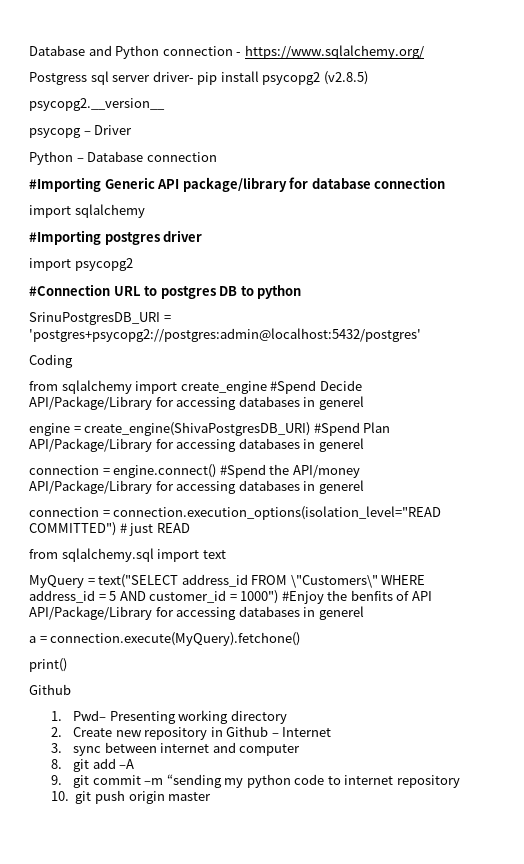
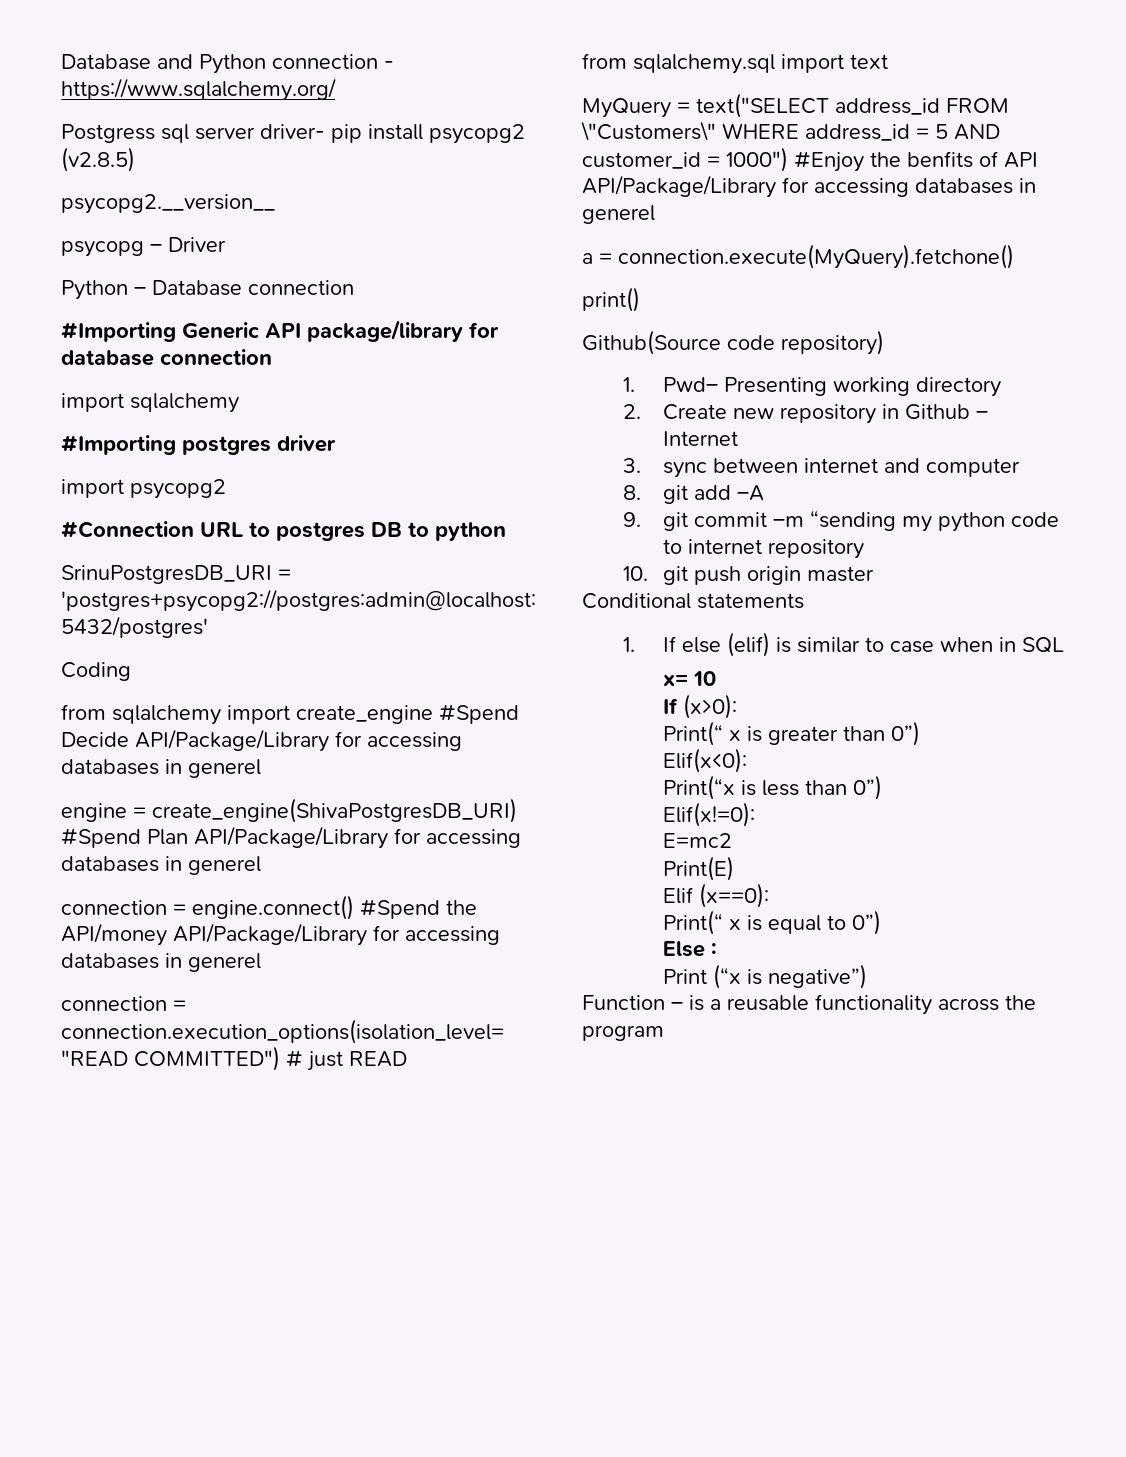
  print()
- Github
+ Github(Source code repository)
+ Conditional statements
+ 1. If else (elif) is similar to case when in SQL
+ x= 10
+ If (x>0):
+ Print(“ x is greater than 0”)
+ Elif(x<0):
+ Print(“x is less than 0”)
+ Elif(x!=0):
+ E=mc2
+ Print(E)
+ Elif (x==0):
+ Print(“ x is equal to 0”)
+ Else :
+ Print (“x is negative”)
+ Function – is a reusable functionality across the program

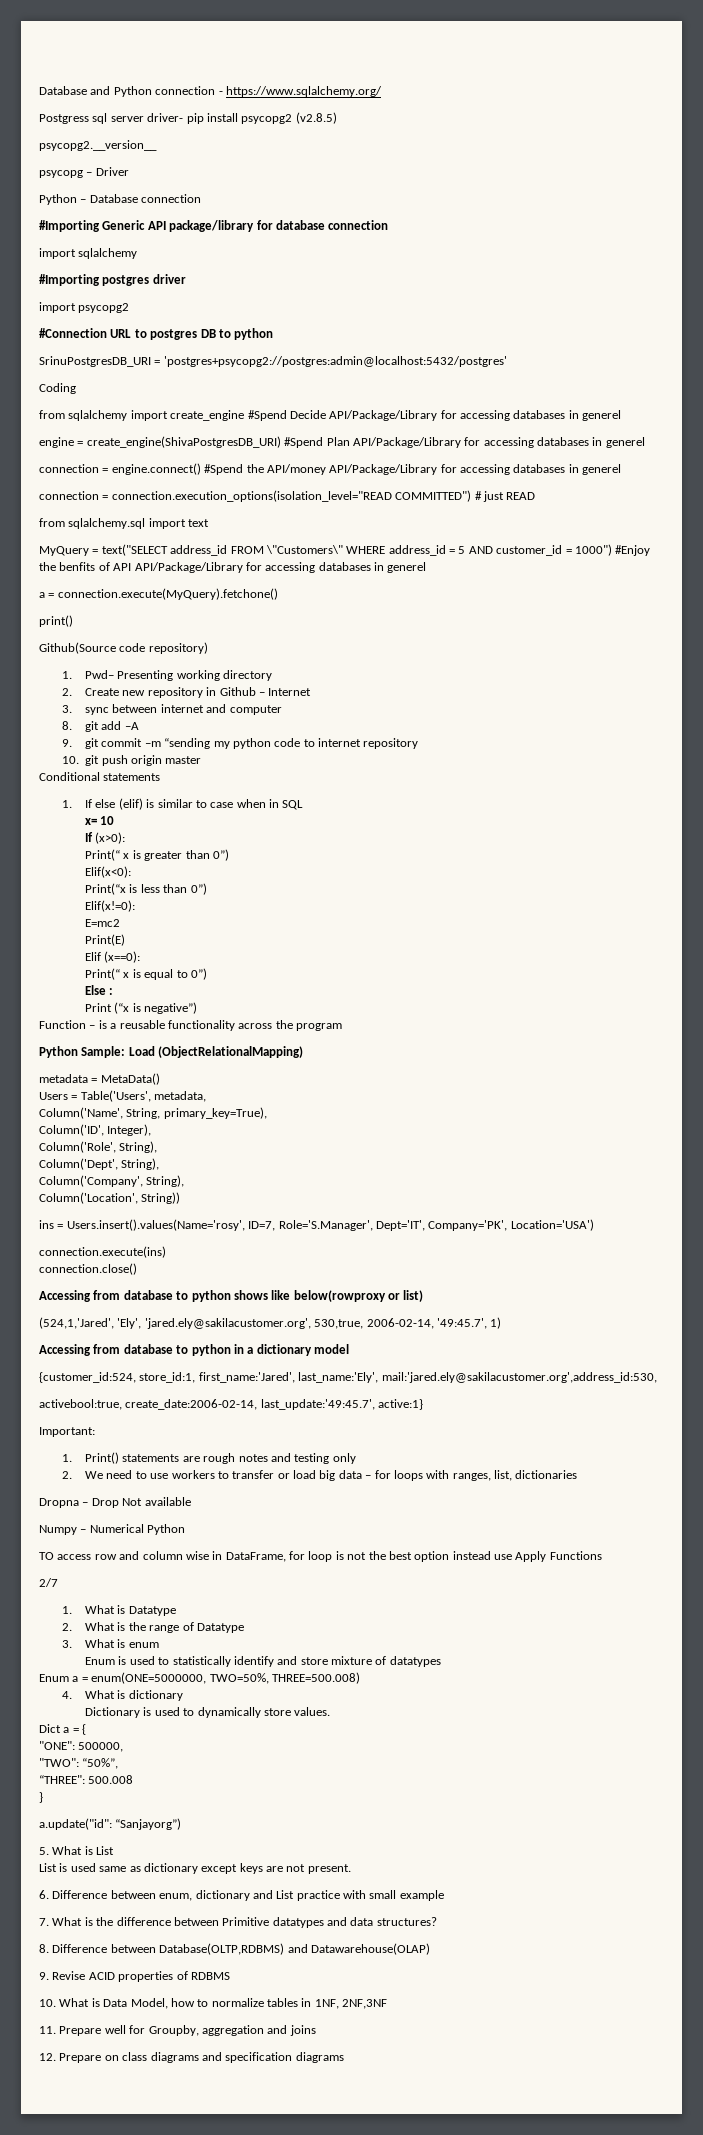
+ Python Sample: Load (ObjectRelationalMapping)
+ metadata = MetaData()
+ Users = Table('Users', metadata,
+ Column('Name', String, primary_key=True),
+ Column('ID', Integer),
+ Column('Role', String),
+ Column('Dept', String),
+ Column('Company', String),
+ Column('Location', String))
+ ins = Users.insert().values(Name='rosy', ID=7, Role='S.Manager', Dept='IT', Company='PK', Location='USA')
+ connection.execute(ins)
+ connection.close()
+ Accessing from database to python shows like below(rowproxy or list)
+ (524,1,'Jared', 'Ely', 'jared.ely@sakilacustomer.org', 530,true, 2006-02-14, '49:45.7', 1)
+ Accessing from database to python in a dictionary model
+ {customer_id:524, store_id:1, first_name:'Jared', last_name:'Ely', mail:'jared.ely@sakilacustomer.org',address_id:530,
+ activebool:true, create_date:2006-02-14, last_update:'49:45.7', active:1}
+ Important:
+ 1. Print() statements are rough notes and testing only
+ 2. We need to use workers to transfer or load big data – for loops with ranges, list, dictionaries
+ Dropna – Drop Not available
+ Numpy – Numerical Python
+ TO access row and column wise in DataFrame, for loop is not the best option instead use Apply Functions
+ 2/7
+ 1. What is Datatype
+ 2. What is the range of Datatype
+ 3. What is enum
+ Enum is used to statistically identify and store mixture of datatypes
+ Enum a = enum(ONE=5000000, TWO=50%, THREE=500.008)
+ 4. What is dictionary
+ Dictionary is used to dynamically store values.
+ Dict a = {
+ "ONE": 500000,
+ "TWO": “50%”,
+ “THREE": 500.008
+ }
+ a.update("id": “Sanjayorg”)
+ 5. What is List
+ List is used same as dictionary except keys are not present.
+ 6. Difference between enum, dictionary and List practice with small example
+ 7. What is the difference between Primitive datatypes and data structures?
+ 8. Difference between Database(OLTP,RDBMS) and Datawarehouse(OLAP)
+ 9. Revise ACID properties of RDBMS
+ 10. What is Data Model, how to normalize tables in 1NF, 2NF,3NF
+ 11. Prepare well for Groupby, aggregation and joins
+ 12. Prepare on class diagrams and specification diagrams

